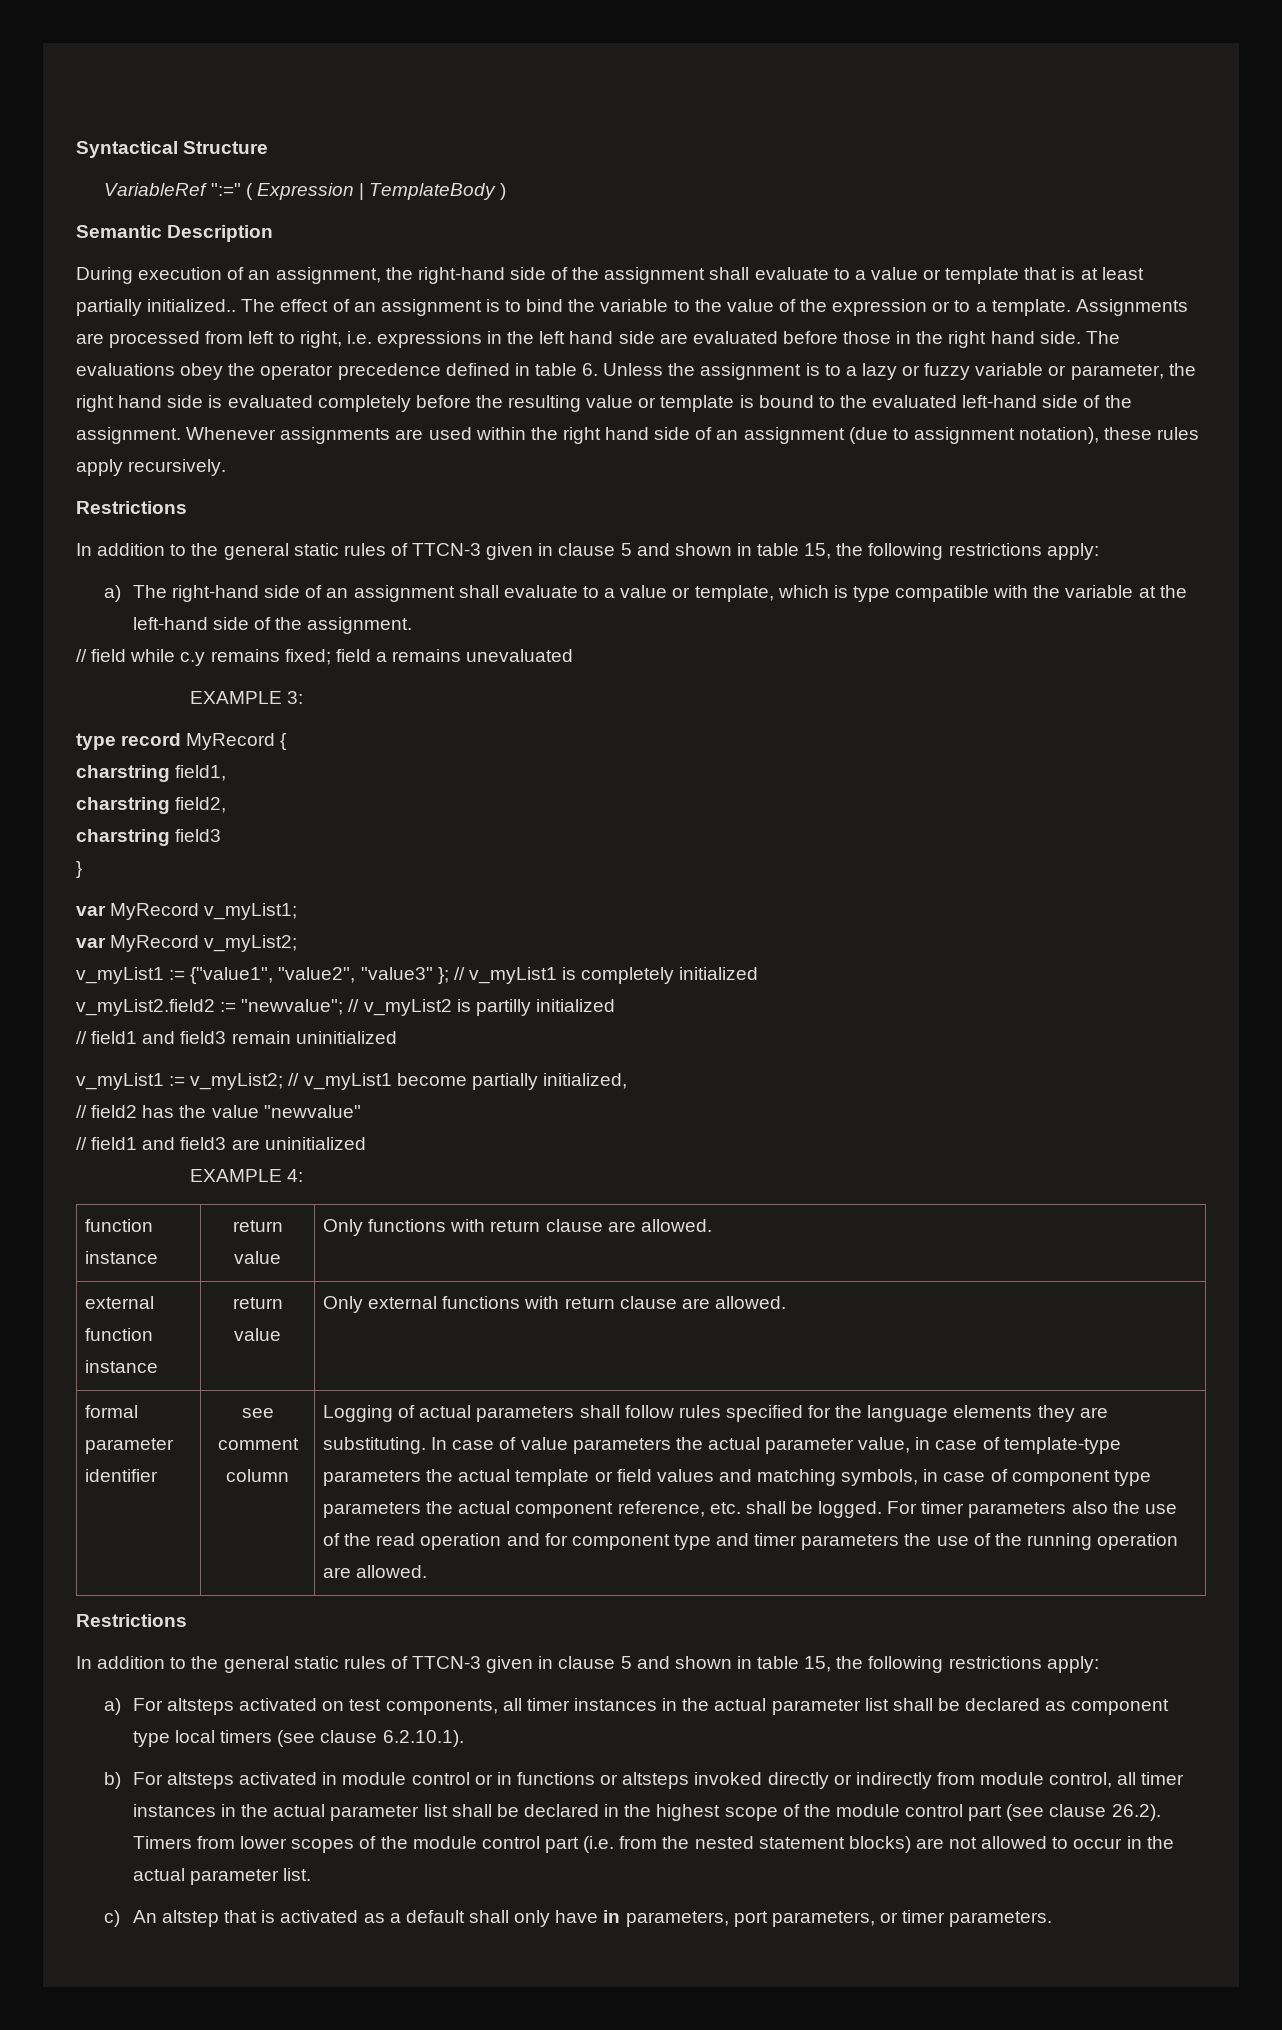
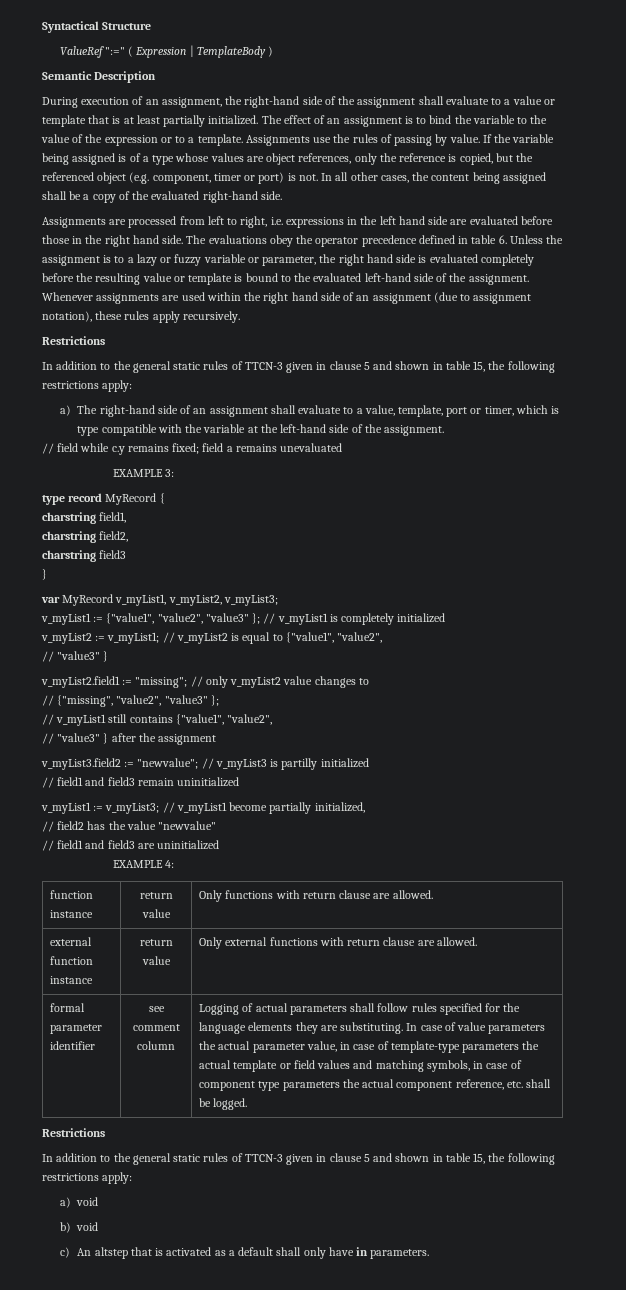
- VariableRef ":=" ( Expression | TemplateBody )
+ ValueRef ":=" ( Expression | TemplateBody )
- During execution of an assignment, the right-hand side of the assignment shall evaluate to a value or template that is at least partially initialized..
+ During execution of an assignment, the right-hand side of the assignment shall evaluate to a value or template that is at least partially initialized.
+ Assignments use the rules of passing by value. If the variable being assigned is of a type whose values are object references, only the reference is copied, but the referenced object (e.g. component, timer or port) is not. In all other cases, the content being assigned shall be a copy of the evaluated right-hand side.
- a) The right-hand side of an assignment shall evaluate to a value or template, which is type compatible with the variable at the left-hand side of the assignment.
+ a) The right-hand side of an assignment shall evaluate to a value, template, port or timer, which is type compatible with the variable at the left-hand side of the assignment.
- var MyRecord v_myList1;
- var MyRecord v_myList2;
+ var MyRecord v_myList1, v_myList2, v_myList3;
- v_myList2.field2 := "newvalue"; // v_myList2 is partilly initialized
+ v_myList2 := v_myList1; // v_myList2 is equal to {"value1", "value2",
+ // "value3" }
+ v_myList2.field1 := "missing"; // only v_myList2 value changes to
+ // {"missing", "value2", "value3" };
+ // v_myList1 still contains {"value1", "value2",
+ // "value3" } after the assignment
+ v_myList3.field2 := "newvalue"; // v_myList3 is partilly initialized
- v_myList1 := v_myList2; // v_myList1 become partially initialized,
+ v_myList1 := v_myList3; // v_myList1 become partially initialized,
- For timer parameters also the use of the read operation and for component type and timer parameters the use of the running operation are allowed.
- a) For altsteps activated on test components, all timer instances in the actual parameter list shall be declared as component type local timers (see clause 6.2.10.1).
- b) For altsteps activated in module control or in functions or altsteps invoked directly or indirectly from module control, all timer instances in the actual parameter list shall be declared in the highest scope of the module control part (see clause 26.2). Timers from lower scopes of the module control part (i.e. from the nested statement blocks) are not allowed to occur in the actual parameter list.
+ a) void
+ b) void
- c) An altstep that is activated as a default shall only have in parameters, port parameters, or timer parameters.
+ c) An altstep that is activated as a default shall only have in parameters.

